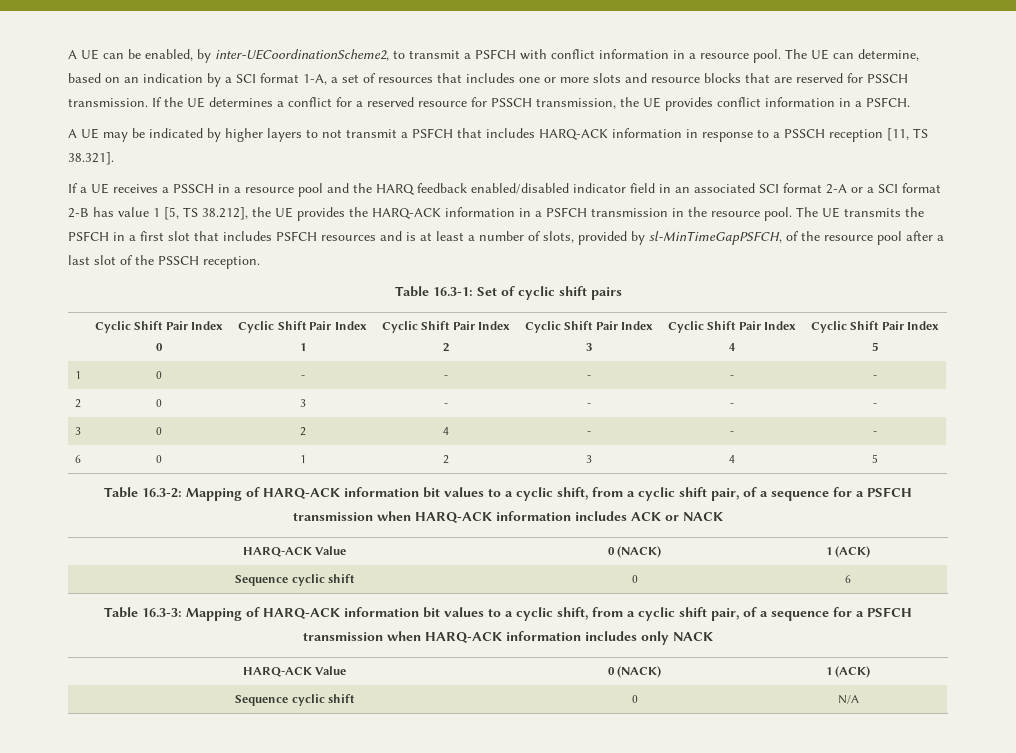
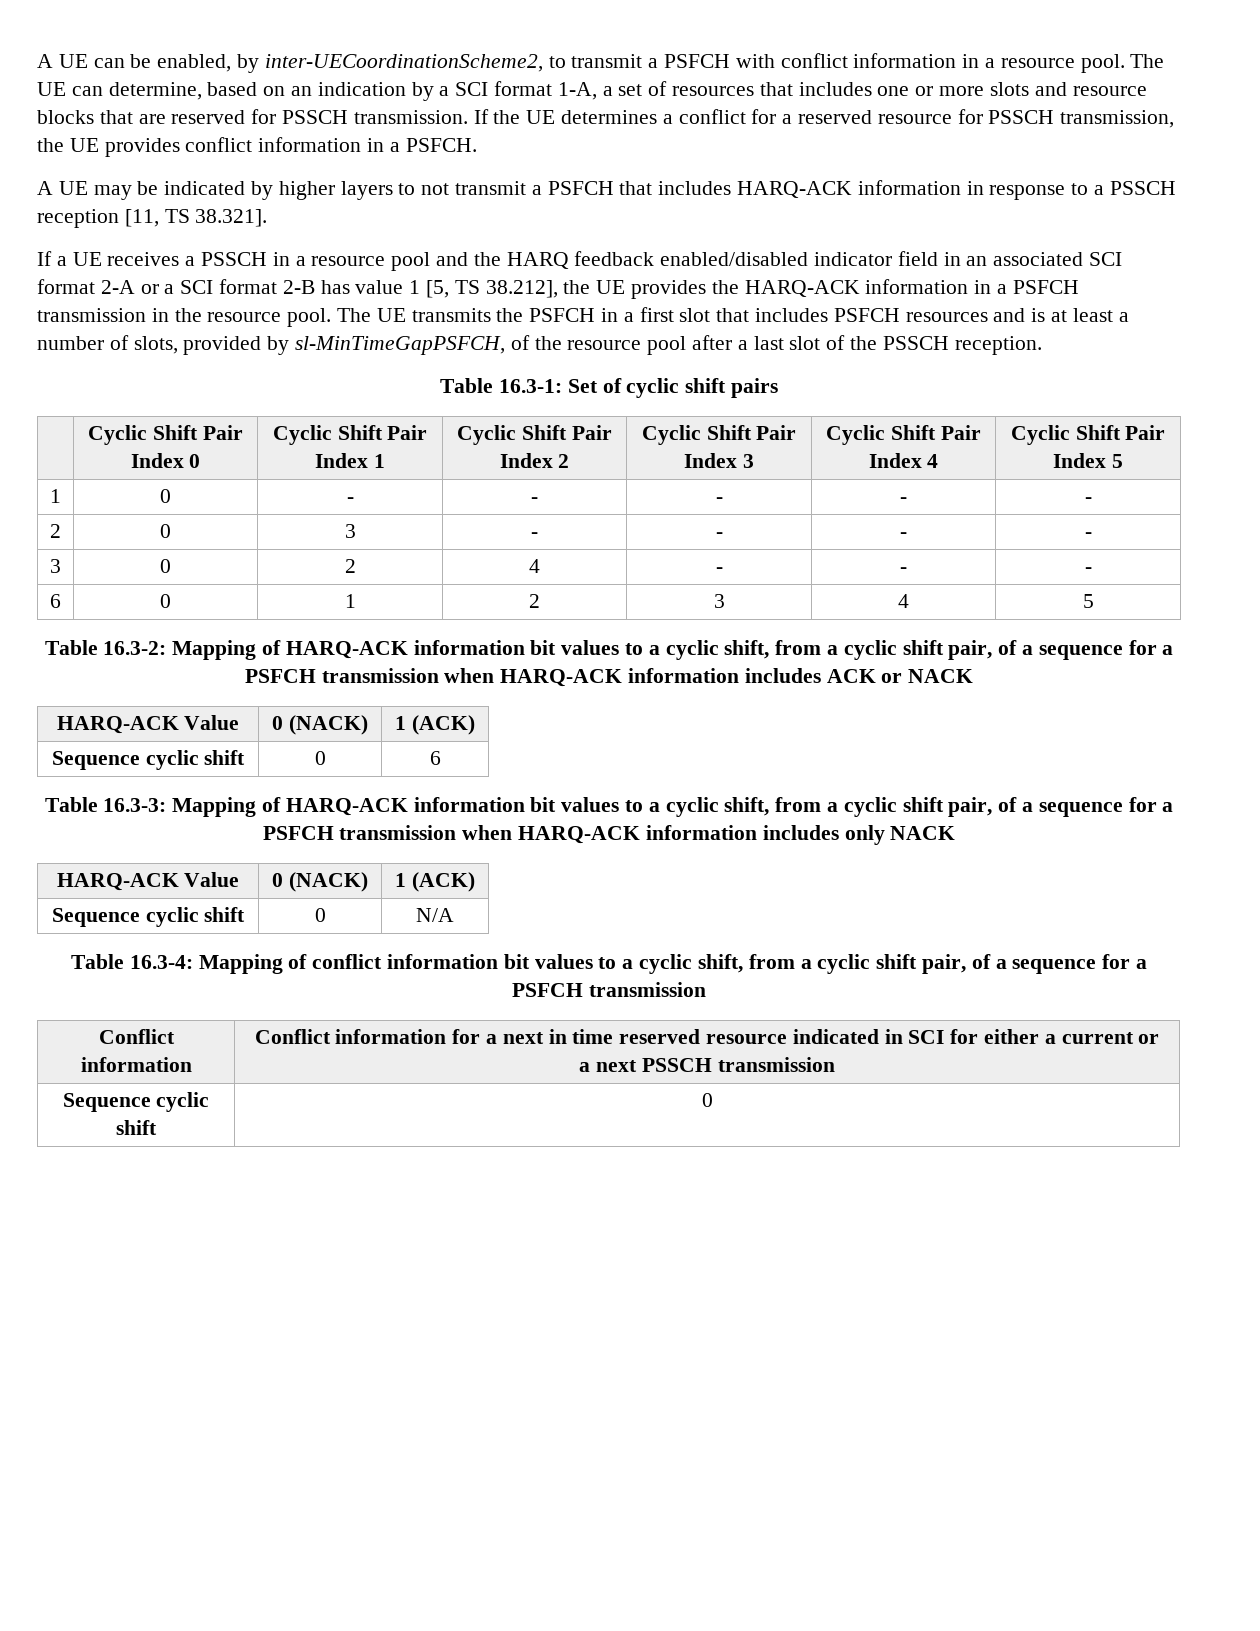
+ Table 16.3-4: Mapping of conflict information bit values to a cyclic shift, from a cyclic shift pair, of a sequence for a PSFCH transmission
+ Conflict information | Conflict information for a next in time reserved resource indicated in SCI for either a current or a next PSSCH transmission
+ Sequence cyclic shift | 0

